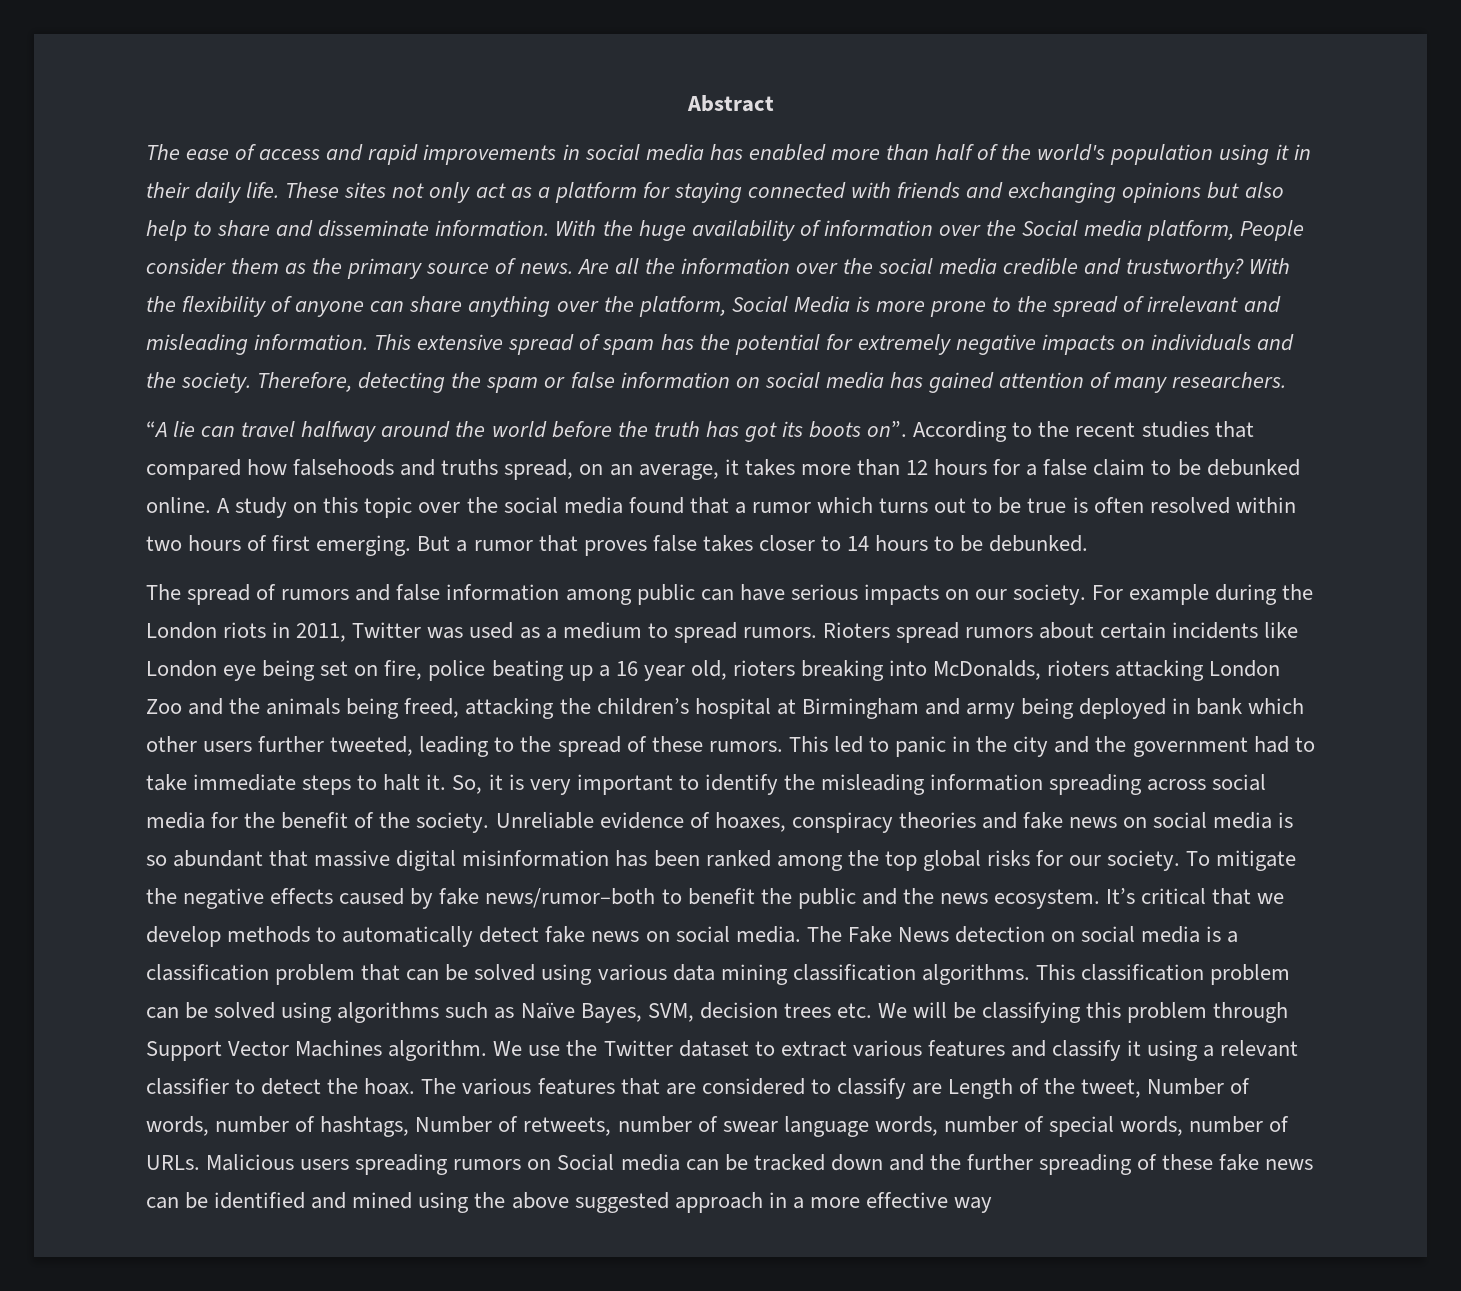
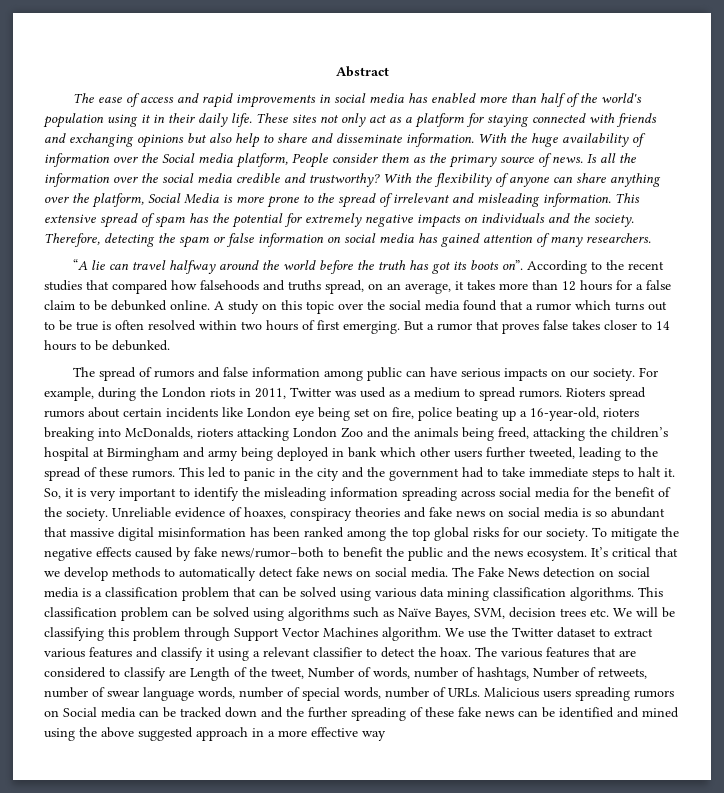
- Are all the information over the social media credible and trustworthy?
+ Is all the information over the social media credible and trustworthy?
- For example during the London riots in 2011, Twitter was used as a medium to spread rumors.
+ For example, during the London riots in 2011, Twitter was used as a medium to spread rumors.
- Rioters spread rumors about certain incidents like London eye being set on fire, police beating up a 16 year old, rioters breaking into McDonalds, rioters attacking London Zoo and the animals being freed, attacking the children’s hospital at Birmingham and army being deployed in bank which other users further tweeted, leading to the spread of these rumors.
+ Rioters spread rumors about certain incidents like London eye being set on fire, police beating up a 16-year-old, rioters breaking into McDonalds, rioters attacking London Zoo and the animals being freed, attacking the children’s hospital at Birmingham and army being deployed in bank which other users further tweeted, leading to the spread of these rumors.

